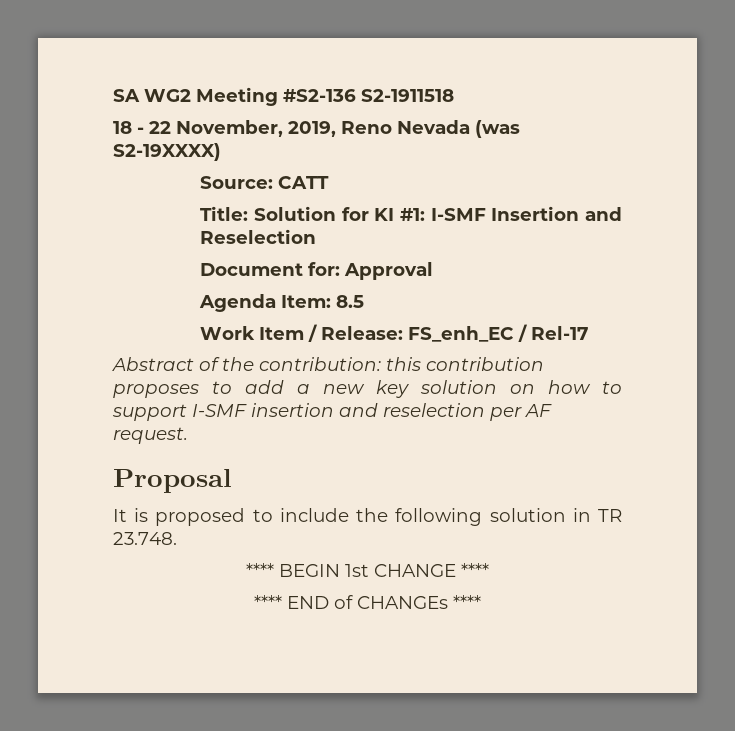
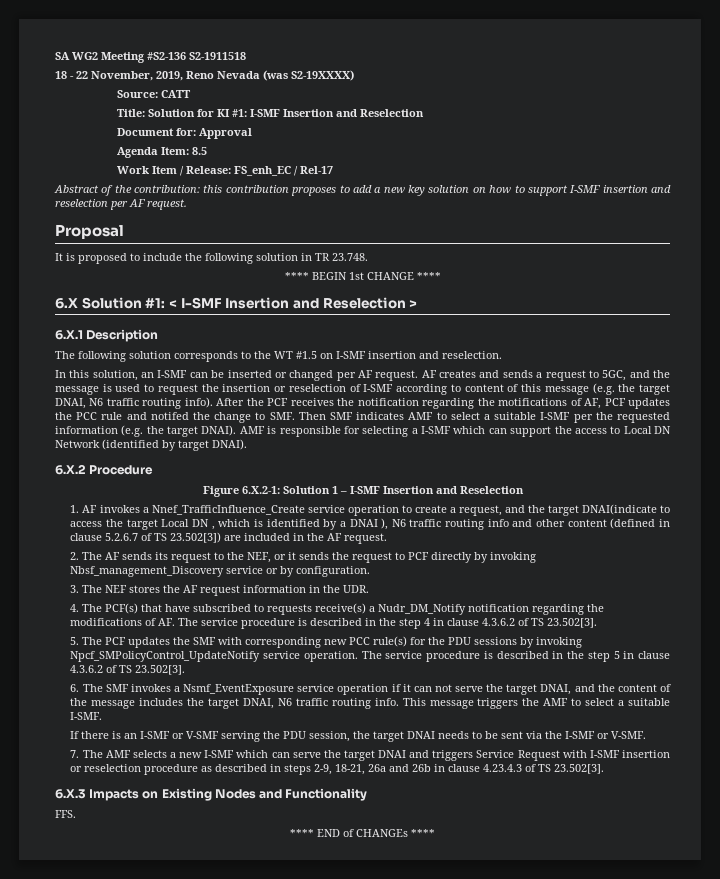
+ 6.X Solution #1: < I-SMF Insertion and Reselection >
+ 6.X.1 Description
+ The following solution corresponds to the WT #1.5 on I-SMF insertion and reselection.
+ In this solution, an I-SMF can be inserted or changed per AF request. AF creates and sends a request to 5GC, and the message is used to request the insertion or reselection of I-SMF according to content of this message (e.g. the target DNAI, N6 traffic routing info). After the PCF receives the notification regarding the motifications of AF, PCF updates the PCC rule and notifed the change to SMF. Then SMF indicates AMF to select a suitable I-SMF per the requested information (e.g. the target DNAI). AMF is responsible for selecting a I-SMF which can support the access to Local DN Network (identified by target DNAI).
+ 6.X.2 Procedure
+ Figure 6.X.2-1: Solution 1 – I-SMF Insertion and Reselection
+ 1. AF invokes a Nnef_TrafficInfluence_Create service operation to create a request, and the target DNAI(indicate to access the target Local DN , which is identified by a DNAI ), N6 traffic routing info and other content (defined in clause 5.2.6.7 of TS 23.502[3]) are included in the AF request.
+ 2. The AF sends its request to the NEF, or it sends the request to PCF directly by invoking Nbsf_management_Discovery service or by configuration.
+ 3. The NEF stores the AF request information in the UDR.
+ 4. The PCF(s) that have subscribed to requests receive(s) a Nudr_DM_Notify notification regarding the modifications of AF. The service procedure is described in the step 4 in clause 4.3.6.2 of TS 23.502[3].
+ 5. The PCF updates the SMF with corresponding new PCC rule(s) for the PDU sessions by invoking Npcf_SMPolicyControl_UpdateNotify service operation. The service procedure is described in the step 5 in clause 4.3.6.2 of TS 23.502[3].
+ 6. The SMF invokes a Nsmf_EventExposure service operation if it can not serve the target DNAI, and the content of the message includes the target DNAI, N6 traffic routing info. This message triggers the AMF to select a suitable I-SMF.
+ If there is an I-SMF or V-SMF serving the PDU session, the target DNAI needs to be sent via the I-SMF or V-SMF.
+ 7. The AMF selects a new I-SMF which can serve the target DNAI and triggers Service Request with I-SMF insertion or reselection procedure as described in steps 2-9, 18-21, 26a and 26b in clause 4.23.4.3 of TS 23.502[3].
+ 6.X.3 Impacts on Existing Nodes and Functionality
+ FFS.

